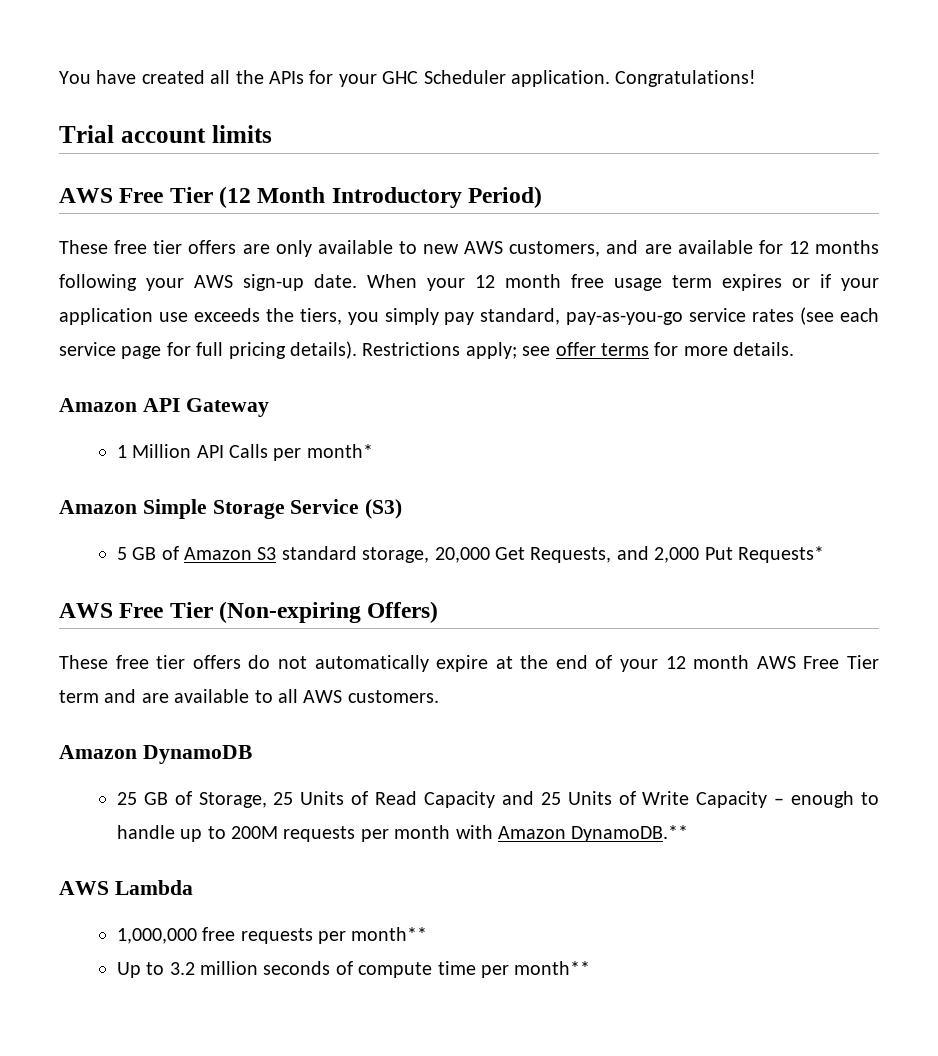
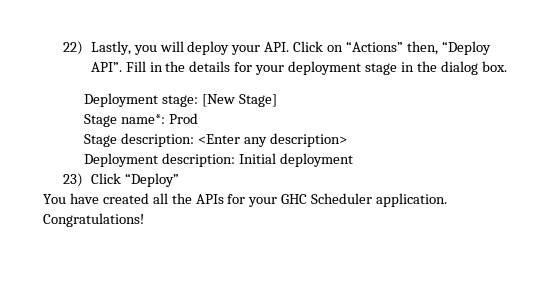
+ 22) Lastly, you will deploy your API. Click on “Actions” then, “Deploy API”. Fill in the details for your deployment stage in the dialog box.
+ Deployment stage: [New Stage]
+ Stage name*: Prod
+ Stage description: <Enter any description>
+ Deployment description: Initial deployment
+ 23) Click “Deploy”
- Trial account limits
- AWS Free Tier (12 Month Introductory Period)
- These free tier offers are only available to new AWS customers, and are available for 12 months following your AWS sign-up date. When your 12 month free usage term expires or if your application use exceeds the tiers, you simply pay standard, pay-as-you-go service rates (see each service page for full pricing details). Restrictions apply; see offer terms for more details.
- Amazon API Gateway
- 1 Million API Calls per month*
- Amazon Simple Storage Service (S3)
- 5 GB of Amazon S3 standard storage, 20,000 Get Requests, and 2,000 Put Requests*
- AWS Free Tier (Non-expiring Offers)
- These free tier offers do not automatically expire at the end of your 12 month AWS Free Tier term and are available to all AWS customers.
- Amazon DynamoDB
- 25 GB of Storage, 25 Units of Read Capacity and 25 Units of Write Capacity – enough to handle up to 200M requests per month with Amazon DynamoDB.**
- AWS Lambda
- 1,000,000 free requests per month**
- Up to 3.2 million seconds of compute time per month**

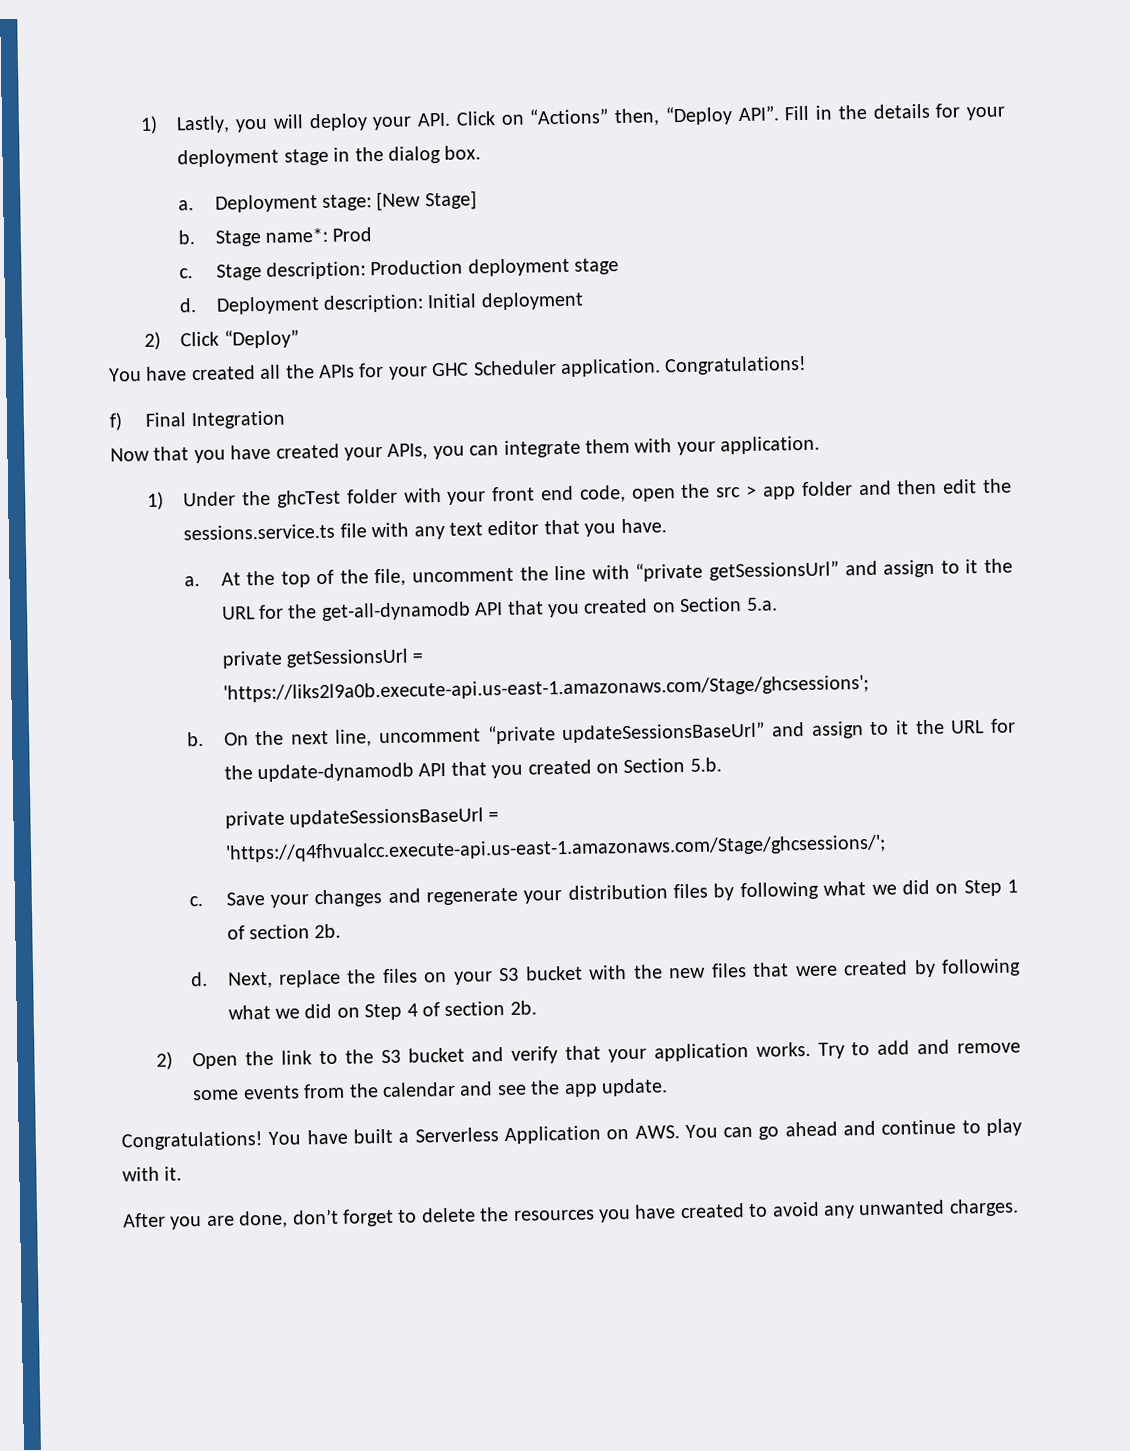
- 22) Lastly, you will deploy your API. Click on “Actions” then, “Deploy API”.
+ 1) Lastly, you will deploy your API. Click on “Actions” then, “Deploy API”.
  Fill in the details for your deployment stage in the dialog box.
- Deployment stage: [New Stage]
- Stage name*: Prod
- Stage description: <Enter any description>
- Deployment description: Initial deployment
+ a. Deployment stage: [New Stage]
+ b. Stage name*: Prod
+ c. Stage description: Production deployment stage
+ d. Deployment description: Initial deployment
- 23) Click “Deploy”
+ 2) Click “Deploy”
+ f) Final Integration
+ Now that you have created your APIs, you can integrate them with your application.
+ 1) Under the ghcTest folder with your front end code, open the src > app folder and then edit the sessions.service.ts file with any text editor that you have.
+ a. At the top of the file, uncomment the line with “private getSessionsUrl” and assign to it the URL for the get-all-dynamodb API that you created on Section 5.a.
+ private getSessionsUrl = 'https://liks2l9a0b.execute-api.us-east-1.amazonaws.com/Stage/ghcsessions';
+ b. On the next line, uncomment “private updateSessionsBaseUrl” and assign to it the URL for the update-dynamodb API that you created on Section 5.b.
+ private updateSessionsBaseUrl = 'https://q4fhvualcc.execute-api.us-east-1.amazonaws.com/Stage/ghcsessions/';
+ c. Save your changes and regenerate your distribution files by following what we did on Step 1 of section 2b.
+ d. Next, replace the files on your S3 bucket with the new files that were created by following what we did on Step 4 of section 2b.
+ 2) Open the link to the S3 bucket and verify that your application works. Try to add and remove some events from the calendar and see the app update.
+ Congratulations! You have built a Serverless Application on AWS. You can go ahead and continue to play with it.
+ After you are done, don’t forget to delete the resources you have created to avoid any unwanted charges.

